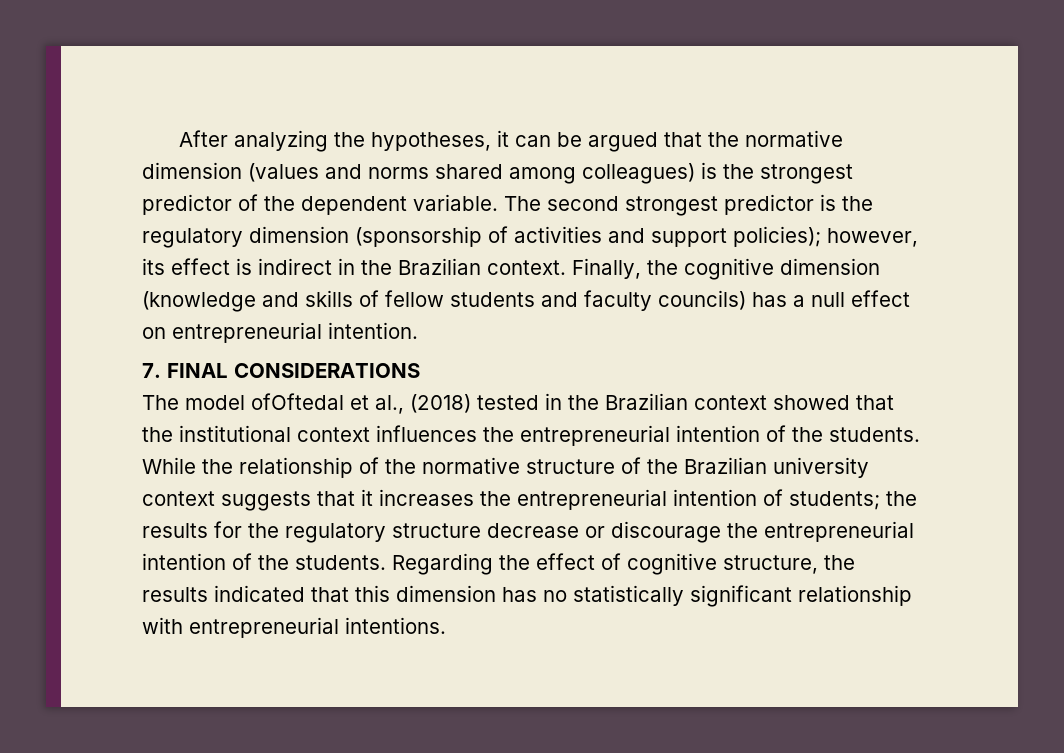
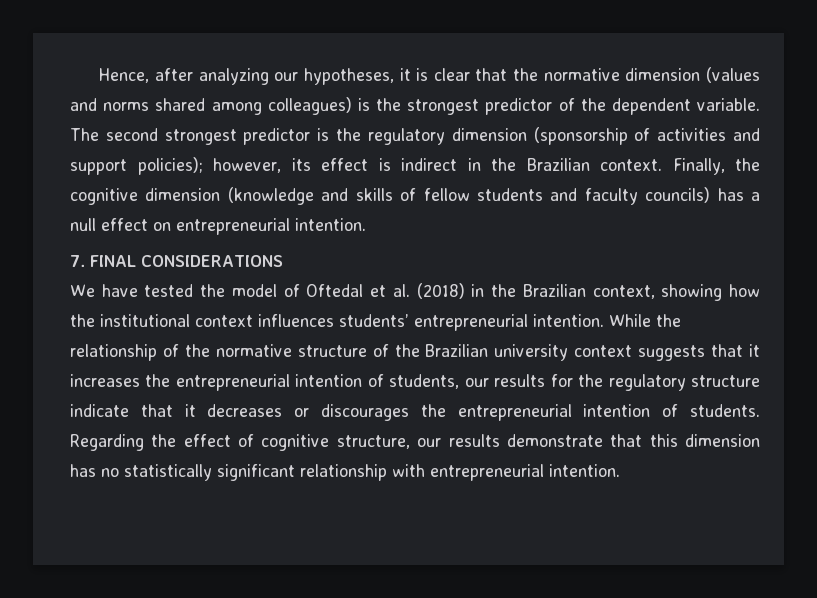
- After analyzing the hypotheses, it can be argued that the normative dimension (values and norms shared among colleagues) is the strongest predictor of the dependent variable.
+ Hence, after analyzing our hypotheses, it is clear that the normative dimension (values and norms shared among colleagues) is the strongest predictor of the dependent variable.
- The model ofOftedal et al., (2018) tested in the Brazilian context showed that the institutional context influences the entrepreneurial intention of the students.
+ We have tested the model of Oftedal et al. (2018) in the Brazilian context, showing how the institutional context influences students’ entrepreneurial intention.
- While the relationship of the normative structure of the Brazilian university context suggests that it increases the entrepreneurial intention of students; the results for the regulatory structure decrease or discourage the entrepreneurial intention of the students.
+ While the relationship of the normative structure of the Brazilian university context suggests that it increases the entrepreneurial intention of students, our results for the regulatory structure indicate that it decreases or discourages the entrepreneurial intention of students.
- Regarding the effect of cognitive structure, the results indicated that this dimension has no statistically significant relationship with entrepreneurial intentions.
+ Regarding the effect of cognitive structure, our results demonstrate that this dimension has no statistically significant relationship with entrepreneurial intention.

